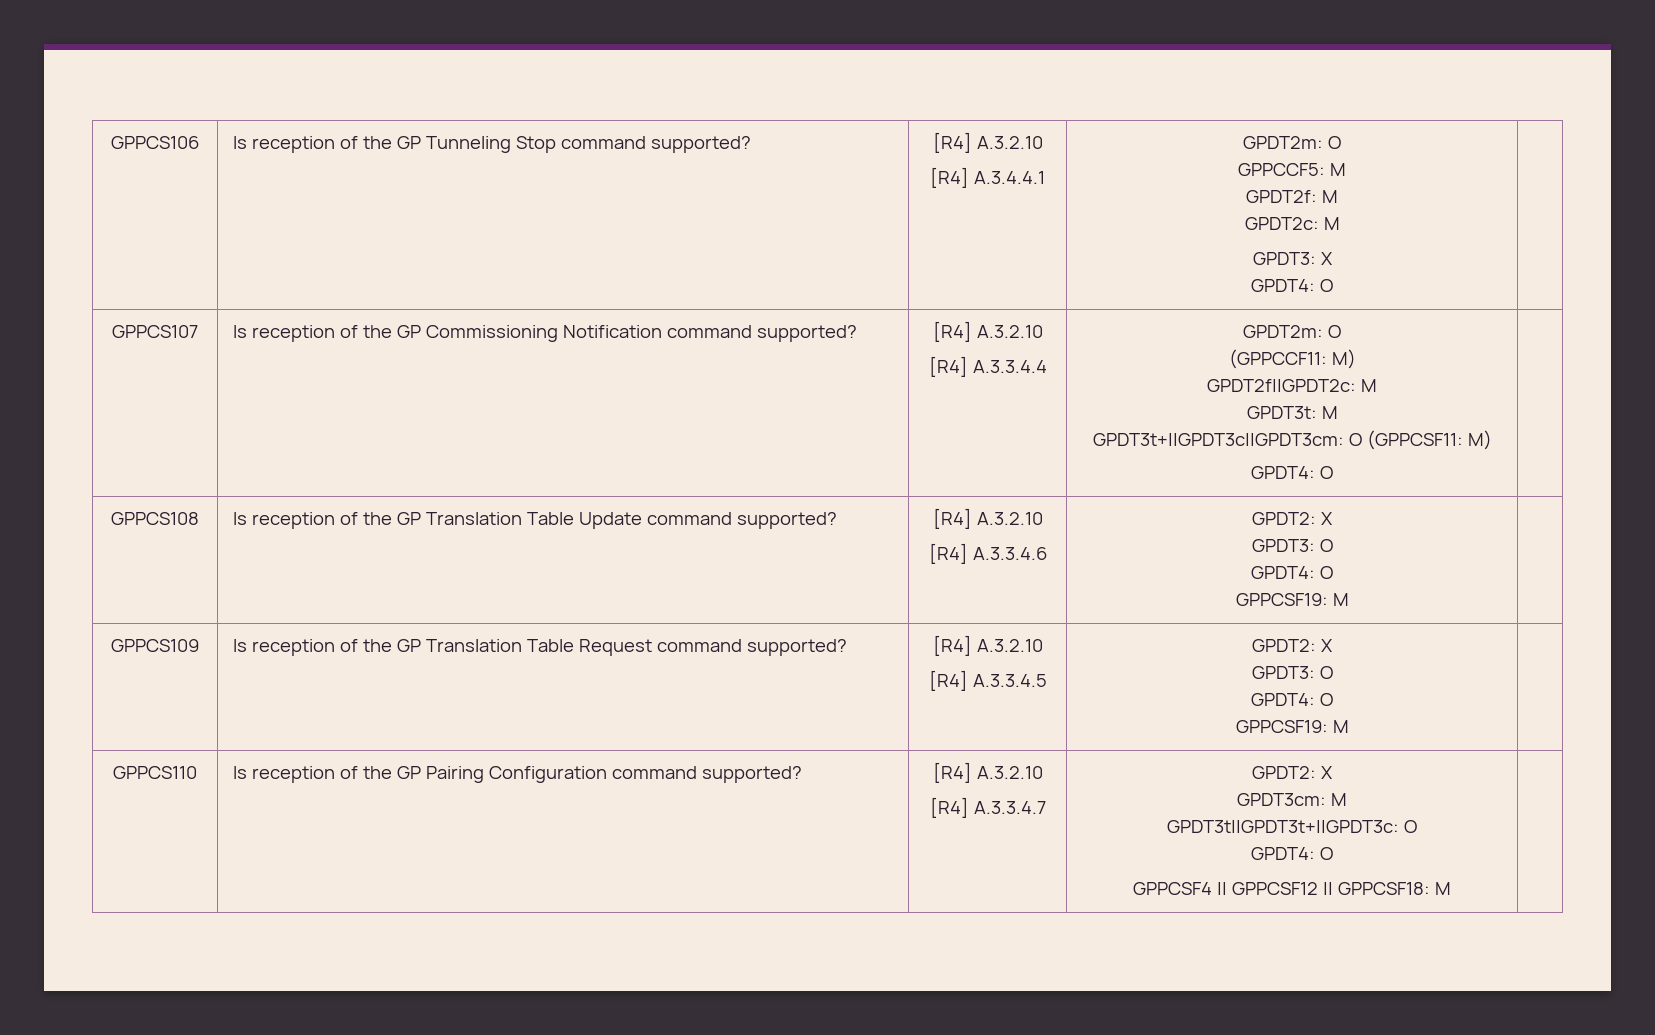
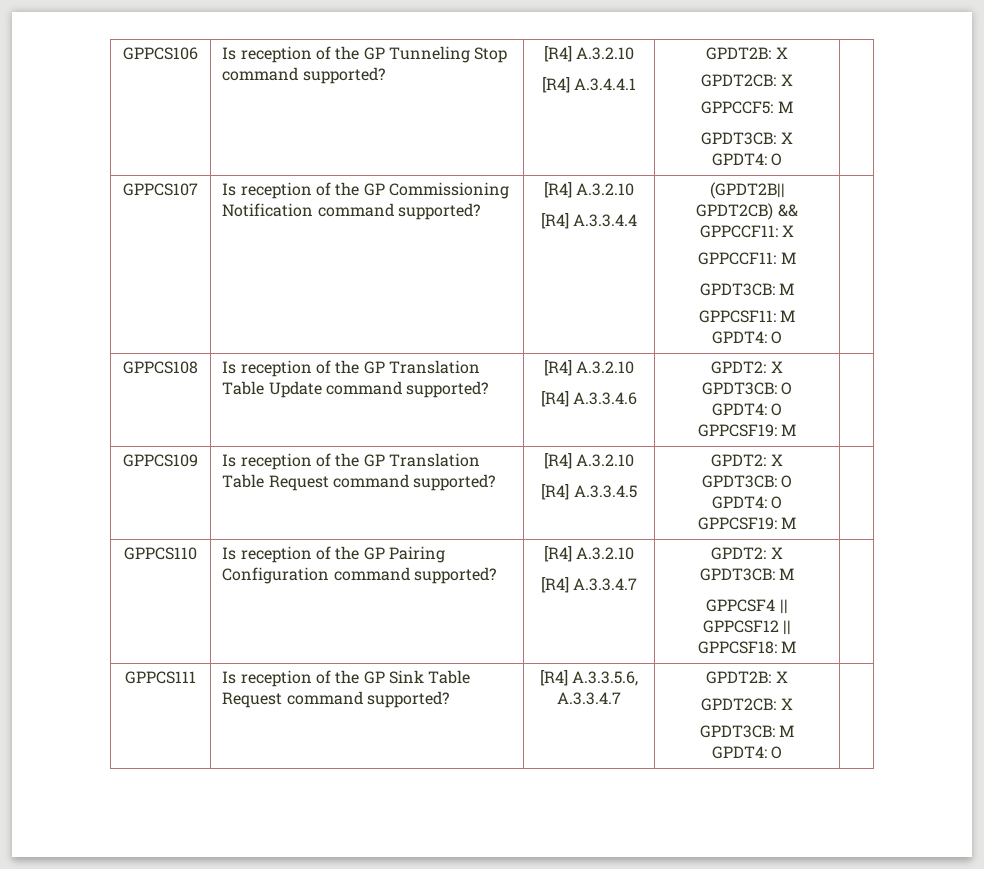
  GPPCS106 | Is reception of the GP Tunneling Stop command supported? | [R4] A.3.2.10
- [R4] A.3.4.4.1 | GPDT2m: O
+ [R4] A.3.4.4.1 | GPDT2B: X
+ GPDT2CB: X
  GPPCCF5: M
- GPDT2f: M
- GPDT2c: M
- GPDT3: X
+ GPDT3CB: X
  GPPCS107 | Is reception of the GP Commissioning Notification command supported? | [R4] A.3.2.10
- [R4] A.3.3.4.4 | GPDT2m: O
- (GPPCCF11: M)
- GPDT2f||GPDT2c: M
- GPDT3t: M
- GPDT3t+||GPDT3c||GPDT3cm: O (GPPCSF11: M)
+ [R4] A.3.3.4.4 | (GPDT2B||
+ GPDT2CB) && GPPCCF11: X
+ GPPCCF11: M
+ GPDT3CB: M
+ GPPCSF11: M
  GPPCS108 | Is reception of the GP Translation Table Update command supported? | [R4] A.3.2.10
  [R4] A.3.3.4.6 | GPDT2: X
- GPDT3: O
+ GPDT3CB: O
  GPPCS109 | Is reception of the GP Translation Table Request command supported? | [R4] A.3.2.10
  [R4] A.3.3.4.5 | GPDT2: X
- GPDT3: O
+ GPDT3CB: O
  GPPCS110 | Is reception of the GP Pairing Configuration command supported? | [R4] A.3.2.10
  [R4] A.3.3.4.7 | GPDT2: X
- GPDT3cm: M
- GPDT3t||GPDT3t+||GPDT3c: O
- GPDT4: O
+ GPDT3CB: M
+ GPPCS111 | Is reception of the GP Sink Table Request command supported? | [R4] A.3.3.5.6, A.3.3.4.7 | GPDT2B: X
+ GPDT2CB: X
+ GPDT3CB: M
+ GPDT4: O |

